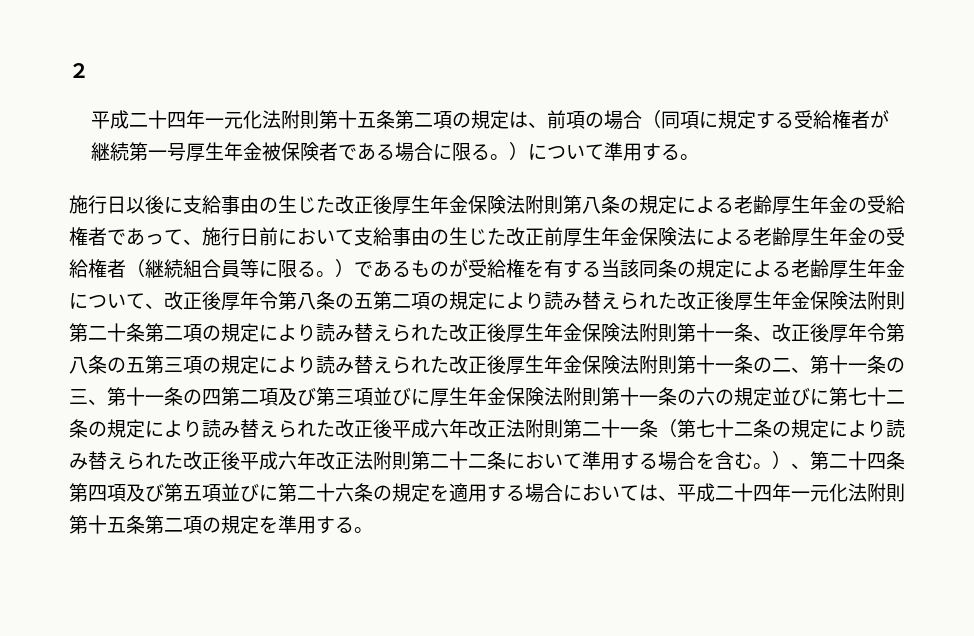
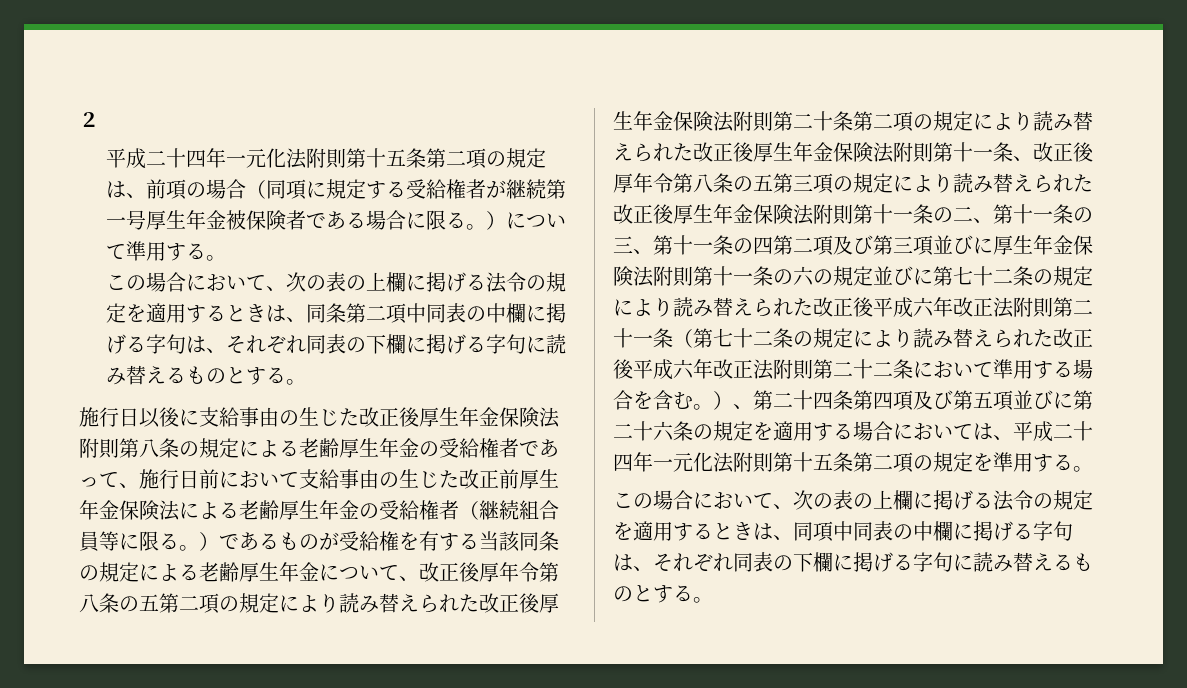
+ この場合において、次の表の上欄に掲げる法令の規定を適用するときは、同条第二項中同表の中欄に掲げる字句は、それぞれ同表の下欄に掲げる字句に読み替えるものとする。
+ この場合において、次の表の上欄に掲げる法令の規定を適用するときは、同項中同表の中欄に掲げる字句は、それぞれ同表の下欄に掲げる字句に読み替えるものとする。

